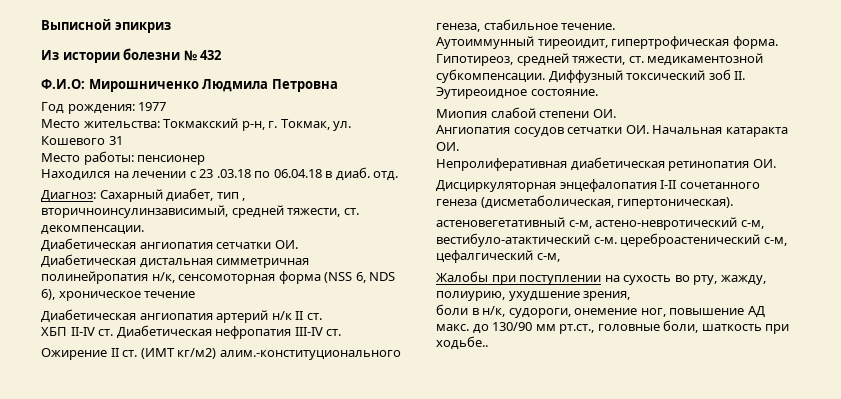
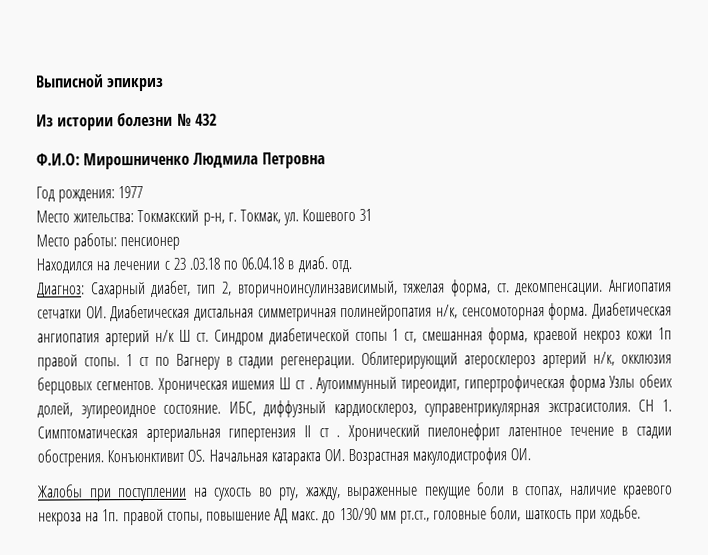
- Диагноз: Сахарный диабет, тип , вторичноинсулинзависимый, средней тяжести, ст. декомпенсации.
- Диабетическая ангиопатия сетчатки ОИ.
- Диабетическая дистальная симметричная полинейропатия н/к, сенсомоторная форма (NSS 6, NDS 6), хроническое течение
- Диабетическая ангиопатия артерий н/к II ст.
- ХБП II-IV ст. Диабетическая нефропатия III-IV ст.
- Ожирение II ст. (ИМТ кг/м2) алим.-конституционального генеза, стабильное течение.
- Аутоиммунный тиреоидит, гипертрофическая форма. Гипотиреоз, средней тяжести, ст. медикаментозной субкомпенсации. Диффузный токсический зоб II. Эутиреоидное состояние.
- Миопия слабой степени ОИ.
- Ангиопатия сосудов сетчатки ОИ. Начальная катаракта ОИ.
- Непролиферативная диабетическая ретинопатия ОИ.
- Дисциркуляторная энцефалопатия I-II сочетанного генеза (дисметаболическая, гипертоническая).
- астеновегетативный с-м, астено-невротический с-м, вестибуло-атактический с-м. цереброастенический с-м, цефалгический с-м,
+ Диагноз: Сахарный диабет, тип 2, вторичноинсулинзависимый, тяжелая форма, ст. декомпенсации. Ангиопатия сетчатки ОИ. Диабетическая дистальная симметричная полинейропатия н/к, сенсомоторная форма. Диабетическая ангиопатия артерий н/к Ш ст. Синдром диабетической стопы 1 ст, смешанная форма, краевой некроз кожи 1п правой стопы. 1 ст по Вагнеру в стадии регенерации. Облитерирующий атеросклероз артерий н/к, окклюзия берцовых сегментов. Хроническая ишемия Ш ст . Аутоиммунный тиреоидит, гипертрофическая форма Узлы обеих долей, эутиреоидное состояние. ИБС, диффузный кардиосклероз, суправентрикулярная экстрасистолия. СН 1. Симптоматическая артериальная гипертензия II ст . Хронический пиелонефрит латентное течение в стадии обострения. Конъюнктивит OS. Начальная катаракта ОИ. Возрастная макулодистрофия ОИ.
- Жалобы при поступлении на сухость во рту, жажду, полиурию, ухудшение зрения,
- боли в н/к, судороги, онемение ног, повышение АД макс. до 130/90 мм рт.ст., головные боли, шаткость при ходьбе..
+ Жалобы при поступлении на сухость во рту, жажду, выраженные пекущие боли в стопах, наличие краевого некроза на 1п. правой стопы, повышение АД макс. до 130/90 мм рт.ст., головные боли, шаткость при ходьбе.

